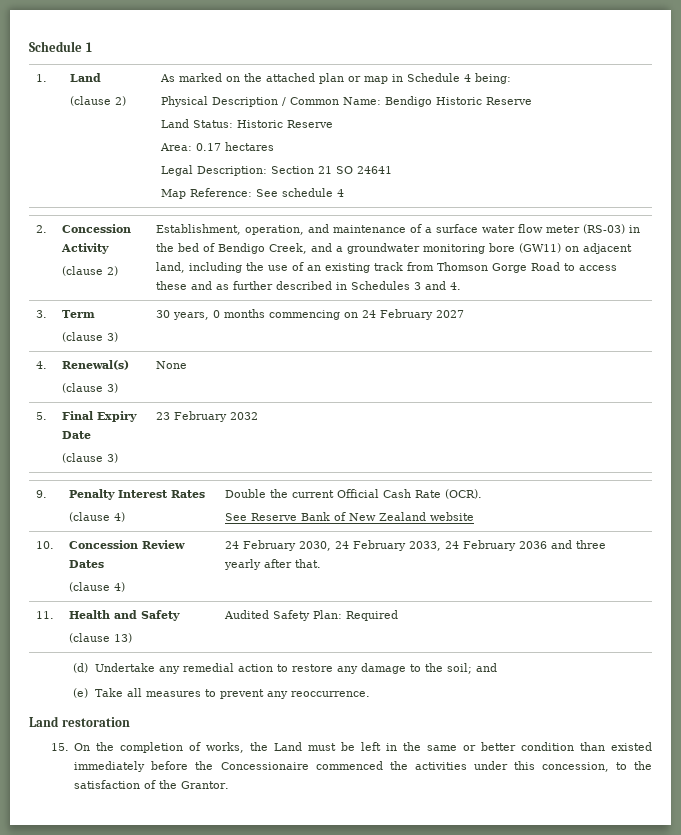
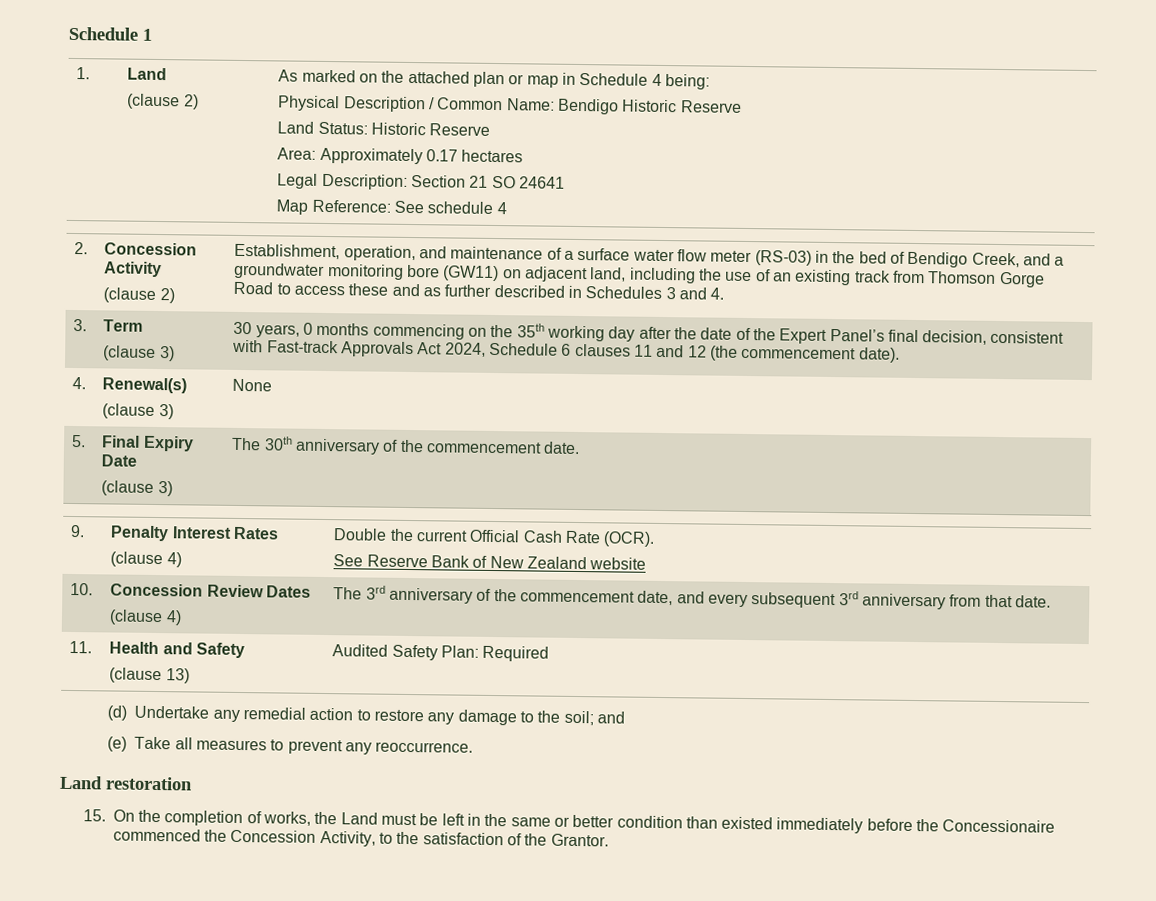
- Area: 0.17 hectares
+ Area: Approximately 0.17 hectares
  3. | Term
- (clause 3) | 30 years, 0 months commencing on 24 February 2027
+ (clause 3) | 30 years, 0 months commencing on the 35th working day after the date of the Expert Panel’s final decision, consistent with Fast-track Approvals Act 2024, Schedule 6 clauses 11 and 12 (the commencement date).
  5. | Final Expiry Date
- (clause 3) | 23 February 2032
+ (clause 3) | The 30th anniversary of the commencement date.
  10. | Concession Review Dates
- (clause 4) | 24 February 2030, 24 February 2033, 24 February 2036 and three yearly after that.
+ (clause 4) | The 3rd anniversary of the commencement date, and every subsequent 3rd anniversary from that date.
- 15. On the completion of works, the Land must be left in the same or better condition than existed immediately before the Concessionaire commenced the activities under this concession, to the satisfaction of the Grantor.
+ 15. On the completion of works, the Land must be left in the same or better condition than existed immediately before the Concessionaire commenced the Concession Activity, to the satisfaction of the Grantor.

